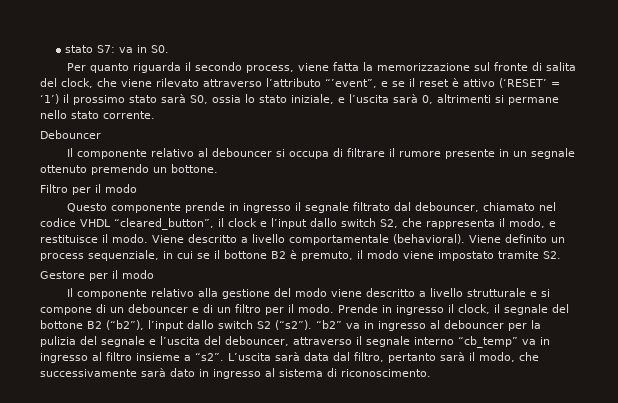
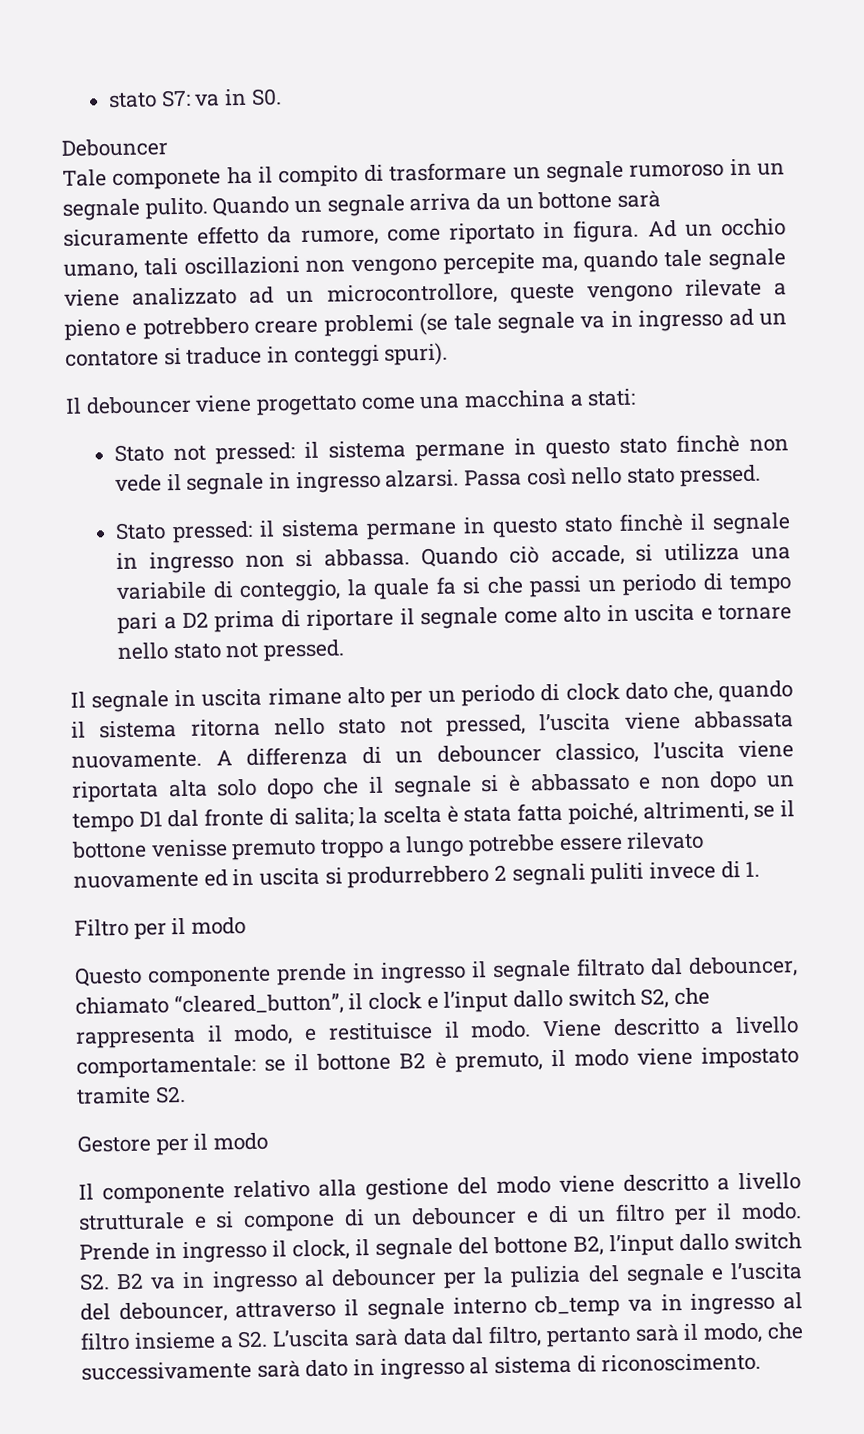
- Per quanto riguarda il secondo process, viene fatta la memorizzazione sul fronte di salita del clock, che viene rilevato attraverso l’attributo “’event”, e se il reset è attivo (‘RESET’ = ‘1’) il prossimo stato sarà S0, ossia lo stato iniziale, e l’uscita sarà 0, altrimenti si permane nello stato corrente.
  Debouncer
- Il componente relativo al debouncer si occupa di filtrare il rumore presente in un segnale ottenuto premendo un bottone.
+ Tale componete ha il compito di trasformare un segnale rumoroso in un segnale pulito. Quando un segnale arriva da un bottone sarà sicuramente effetto da rumore, come riportato in figura. Ad un occhio umano, tali oscillazioni non vengono percepite ma, quando tale segnale viene analizzato ad un microcontrollore, queste vengono rilevate a pieno e potrebbero creare problemi (se tale segnale va in ingresso ad un contatore si traduce in conteggi spuri).
+ Il debouncer viene progettato come una macchina a stati:
+ Stato not pressed: il sistema permane in questo stato finchè non vede il segnale in ingresso alzarsi. Passa così nello stato pressed.
+ Stato pressed: il sistema permane in questo stato finchè il segnale in ingresso non si abbassa. Quando ciò accade, si utilizza una variabile di conteggio, la quale fa si che passi un periodo di tempo pari a D2 prima di riportare il segnale come alto in uscita e tornare nello stato not pressed.
+ Il segnale in uscita rimane alto per un periodo di clock dato che, quando il sistema ritorna nello stato not pressed, l’uscita viene abbassata nuovamente. A differenza di un debouncer classico, l’uscita viene riportata alta solo dopo che il segnale si è abbassato e non dopo un tempo D1 dal fronte di salita; la scelta è stata fatta poiché, altrimenti, se il bottone venisse premuto troppo a lungo potrebbe essere rilevato nuovamente ed in uscita si produrrebbero 2 segnali puliti invece di 1.
- Questo componente prende in ingresso il segnale filtrato dal debouncer, chiamato nel codice VHDL “cleared_button”, il clock e l’input dallo switch S2, che rappresenta il modo, e restituisce il modo.
+ Questo componente prende in ingresso il segnale filtrato dal debouncer, chiamato “cleared_button”, il clock e l’input dallo switch S2, che rappresenta il modo, e restituisce il modo.
- Viene descritto a livello comportamentale (behavioral). Viene definito un process sequenziale, in cui se il bottone B2 è premuto, il modo viene impostato tramite S2.
+ Viene descritto a livello comportamentale: se il bottone B2 è premuto, il modo viene impostato tramite S2.
- Prende in ingresso il clock, il segnale del bottone B2 (“b2”), l’input dallo switch S2 (“s2”). “b2” va in ingresso al debouncer per la pulizia del segnale e l’uscita del debouncer, attraverso il segnale interno “cb_temp” va in ingresso al filtro insieme a “s2”. L’uscita sarà data dal filtro, pertanto sarà il modo, che successivamente sarà dato in ingresso al sistema di riconoscimento.
+ Prende in ingresso il clock, il segnale del bottone B2, l’input dallo switch S2. B2 va in ingresso al debouncer per la pulizia del segnale e l’uscita del debouncer, attraverso il segnale interno cb_temp va in ingresso al filtro insieme a S2. L’uscita sarà data dal filtro, pertanto sarà il modo, che successivamente sarà dato in ingresso al sistema di riconoscimento.

